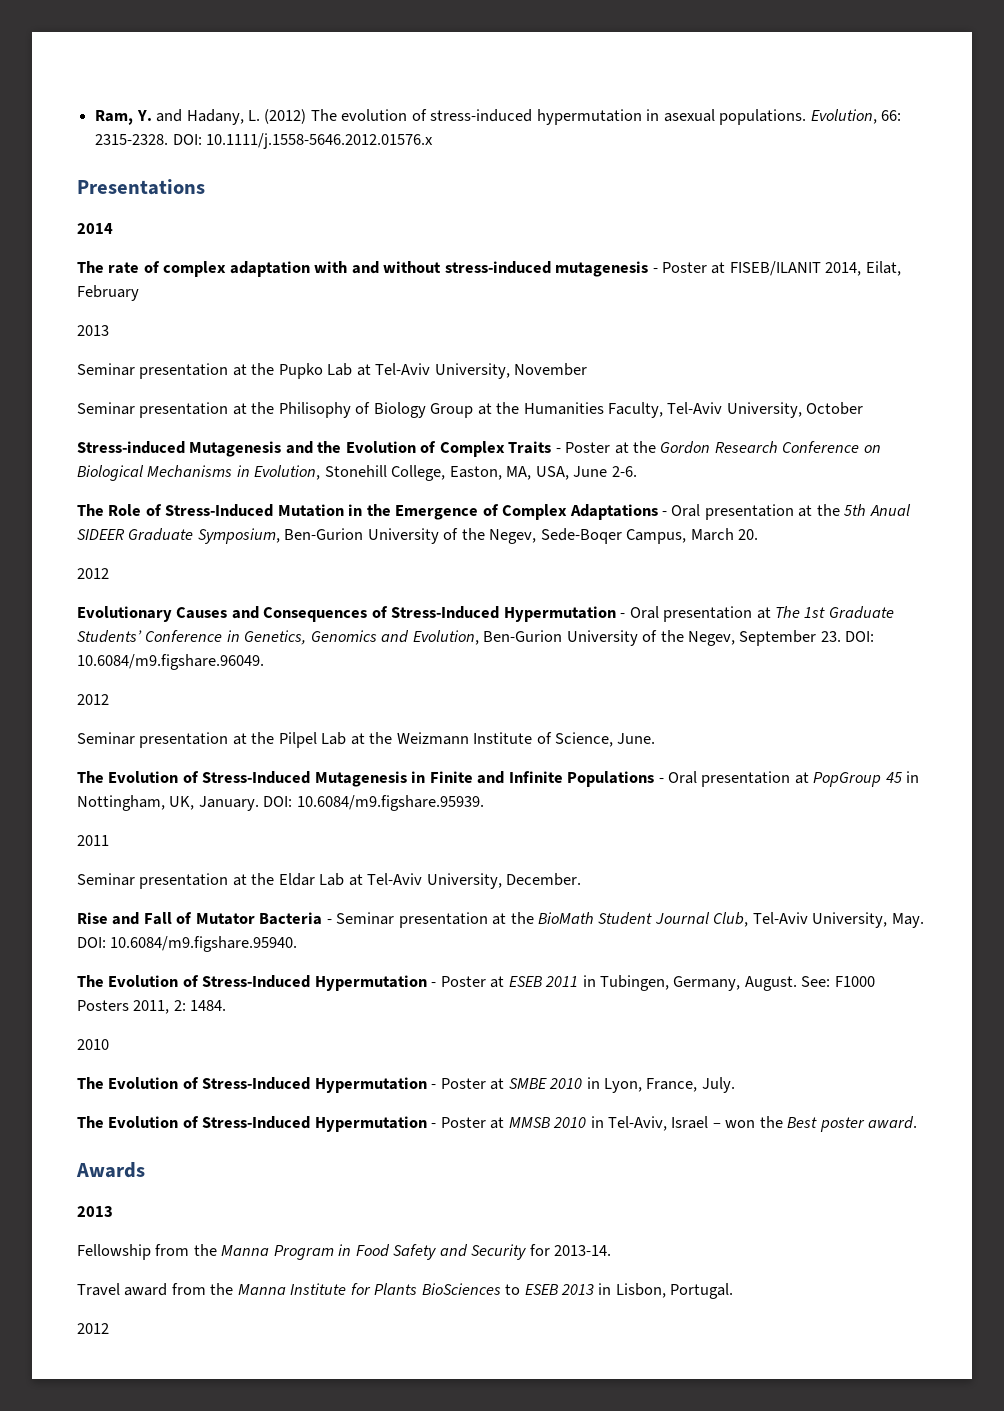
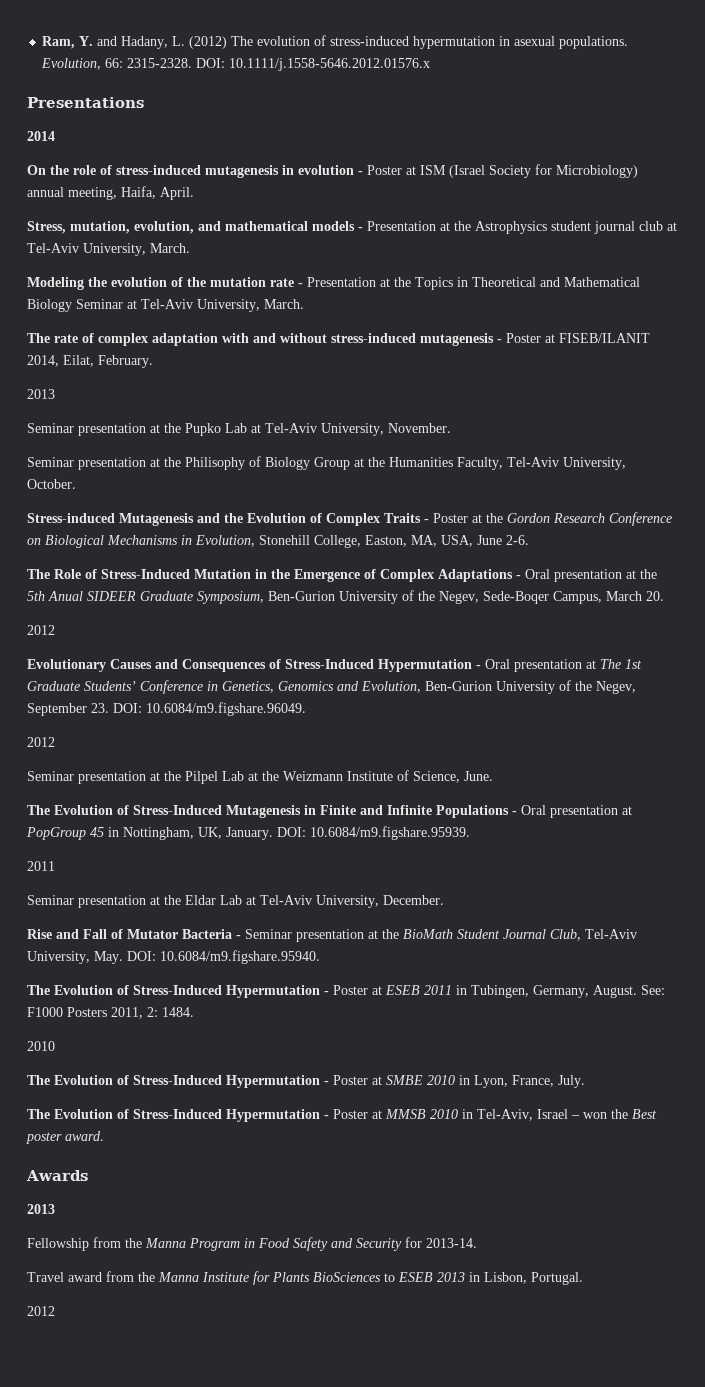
+ On the role of stress-induced mutagenesis in evolution - Poster at ISM (Israel Society for Microbiology) annual meeting, Haifa, April.
+ Stress, mutation, evolution, and mathematical models - Presentation at the Astrophysics student journal club at Tel-Aviv University, March.
+ Modeling the evolution of the mutation rate - Presentation at the Topics in Theoretical and Mathematical Biology Seminar at Tel-Aviv University, March.
- The rate of complex adaptation with and without stress-induced mutagenesis - Poster at FISEB/ILANIT 2014, Eilat, February
+ The rate of complex adaptation with and without stress-induced mutagenesis - Poster at FISEB/ILANIT 2014, Eilat, February.
- Seminar presentation at the Pupko Lab at Tel-Aviv University, November
+ Seminar presentation at the Pupko Lab at Tel-Aviv University, November.
- Seminar presentation at the Philisophy of Biology Group at the Humanities Faculty, Tel-Aviv University, October
+ Seminar presentation at the Philisophy of Biology Group at the Humanities Faculty, Tel-Aviv University, October.

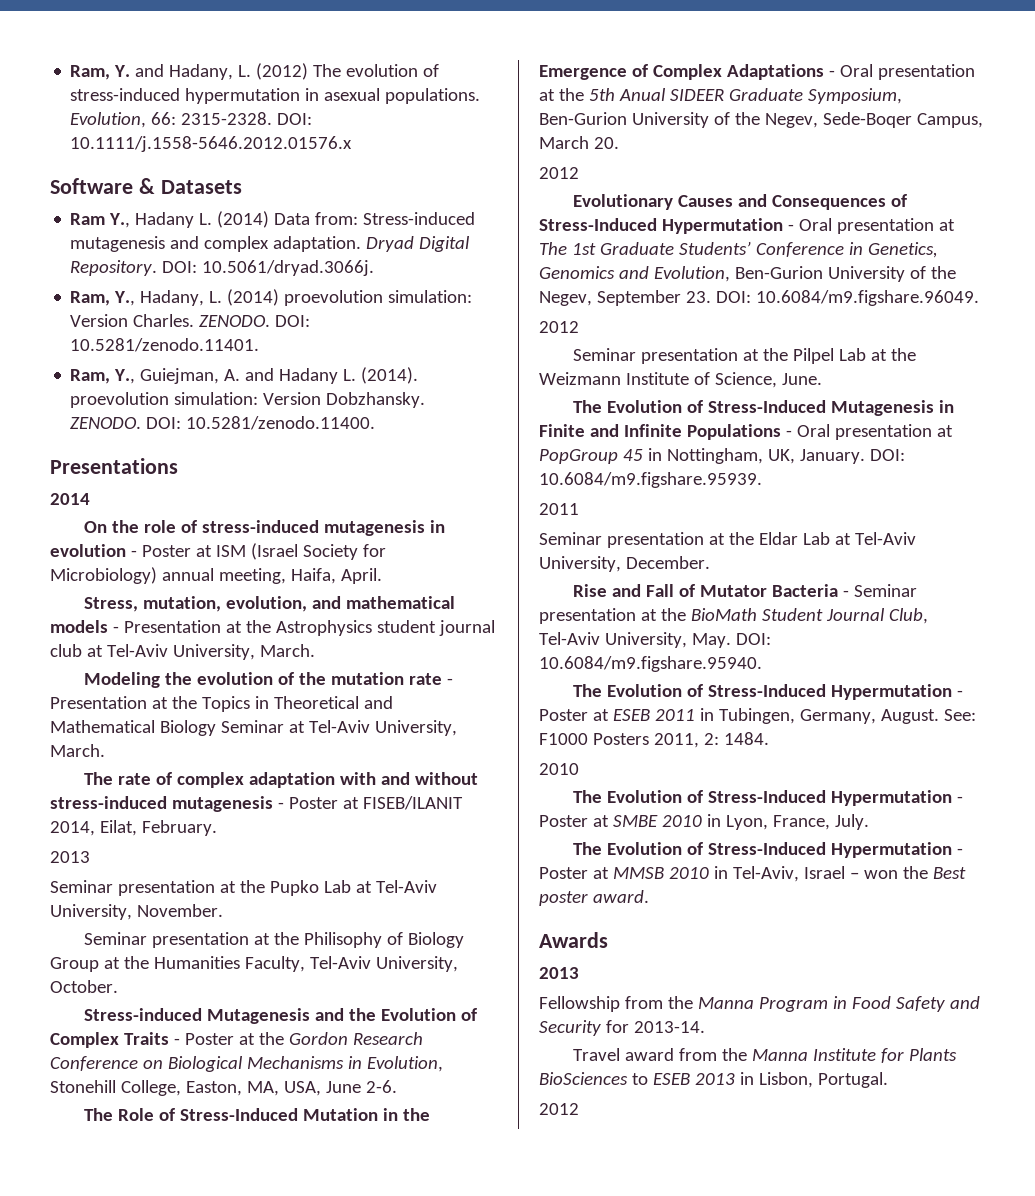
+ Software & Datasets
+ Ram Y., Hadany L. (2014) Data from: Stress-induced mutagenesis and complex adaptation. Dryad Digital Repository. DOI: 10.5061/dryad.3066j.
+ Ram, Y., Hadany, L. (2014) proevolution simulation: Version Charles. ZENODO. DOI: 10.5281/zenodo.11401.
+ Ram, Y., Guiejman, A. and Hadany L. (2014). proevolution simulation: Version Dobzhansky. ZENODO. DOI: 10.5281/zenodo.11400.

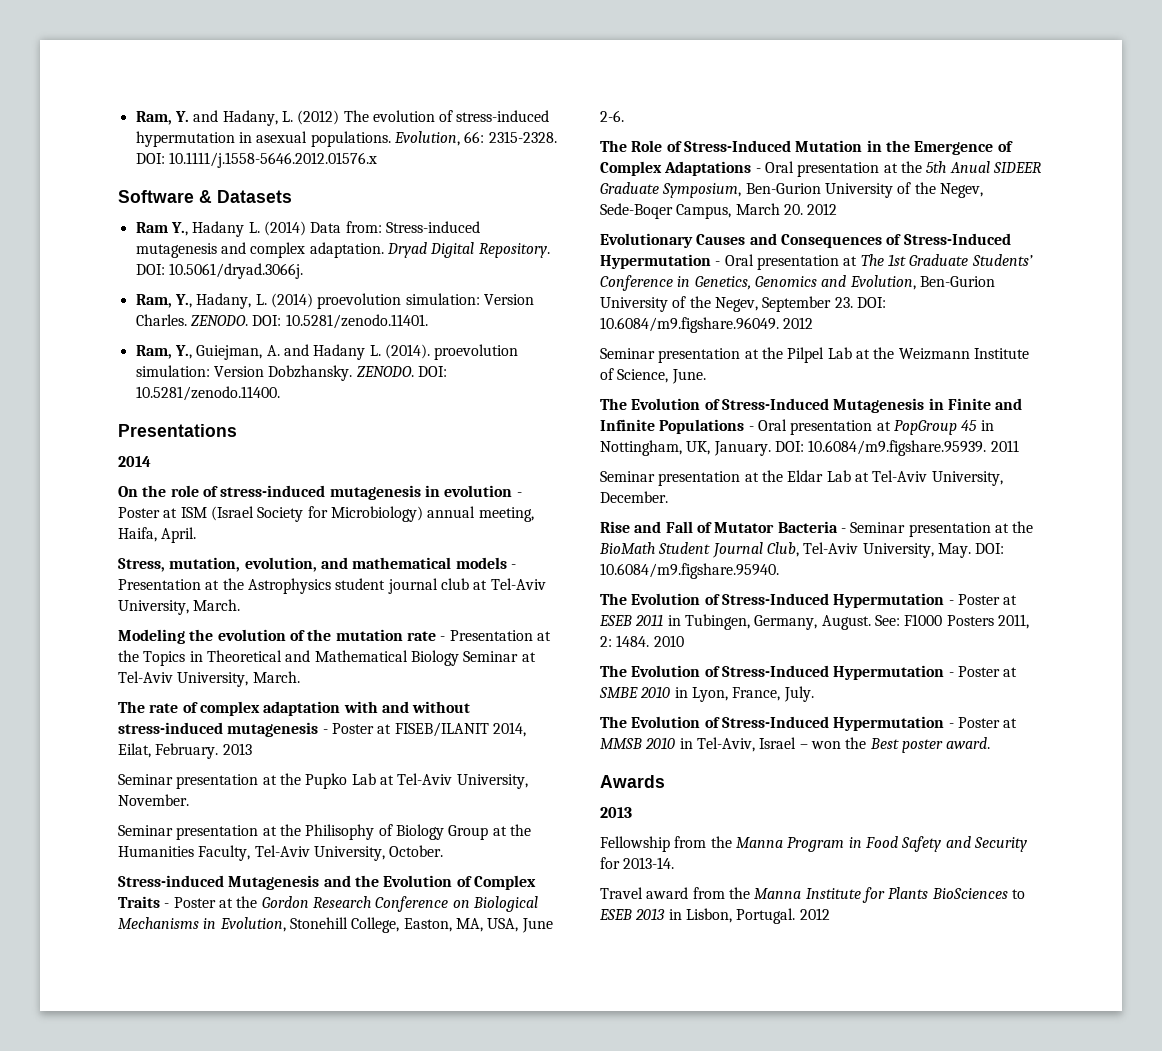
- The rate of complex adaptation with and without stress-induced mutagenesis - Poster at FISEB/ILANIT 2014, Eilat, February.
- 2013
+ The rate of complex adaptation with and without stress-induced mutagenesis - Poster at FISEB/ILANIT 2014, Eilat, February. 2013
- The Role of Stress-Induced Mutation in the Emergence of Complex Adaptations - Oral presentation at the 5th Anual SIDEER Graduate Symposium, Ben-Gurion University of the Negev, Sede-Boqer Campus, March 20.
- 2012
+ The Role of Stress-Induced Mutation in the Emergence of Complex Adaptations - Oral presentation at the 5th Anual SIDEER Graduate Symposium, Ben-Gurion University of the Negev, Sede-Boqer Campus, March 20. 2012
- Evolutionary Causes and Consequences of Stress-Induced Hypermutation - Oral presentation at The 1st Graduate Students’ Conference in Genetics, Genomics and Evolution, Ben-Gurion University of the Negev, September 23. DOI: 10.6084/m9.figshare.96049.
- 2012
+ Evolutionary Causes and Consequences of Stress-Induced Hypermutation - Oral presentation at The 1st Graduate Students’ Conference in Genetics, Genomics and Evolution, Ben-Gurion University of the Negev, September 23. DOI: 10.6084/m9.figshare.96049. 2012
- DOI: 10.6084/m9.figshare.95939.
- 2011
+ DOI: 10.6084/m9.figshare.95939. 2011
- See: F1000 Posters 2011, 2: 1484.
- 2010
+ See: F1000 Posters 2011, 2: 1484. 2010
- Travel award from the Manna Institute for Plants BioSciences to ESEB 2013 in Lisbon, Portugal.
- 2012
+ Travel award from the Manna Institute for Plants BioSciences to ESEB 2013 in Lisbon, Portugal. 2012

